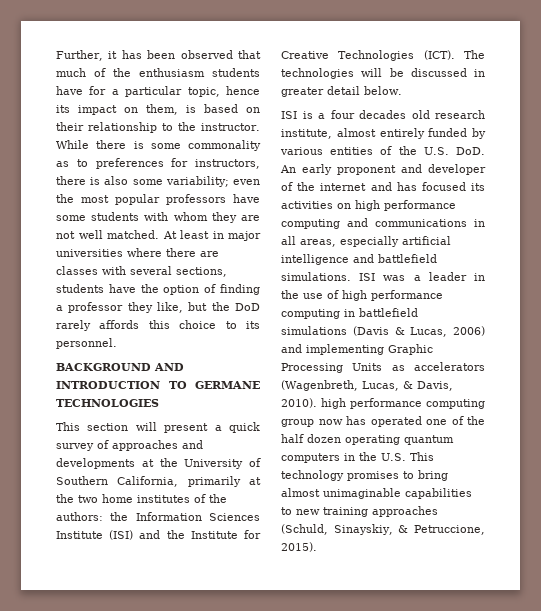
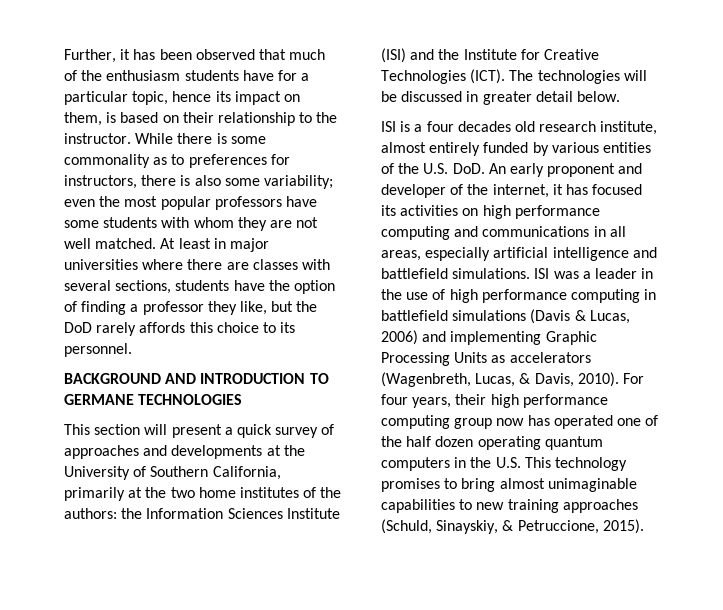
- ISI is a four decades old research institute, almost entirely funded by various entities of the U.S. DoD. An early proponent and developer of the internet and has focused its activities on high performance computing and communications in all areas, especially artificial intelligence and battlefield simulations.
+ ISI is a four decades old research institute, almost entirely funded by various entities of the U.S. DoD. An early proponent and developer of the internet, it has focused its activities on high performance computing and communications in all areas, especially artificial intelligence and battlefield simulations.
- ISI was a leader in the use of high performance computing in battlefield simulations (Davis & Lucas, 2006) and implementing Graphic Processing Units as accelerators (Wagenbreth, Lucas, & Davis, 2010). high performance computing group now has operated one of the half dozen operating quantum computers in the U.S. This technology promises to bring almost unimaginable capabilities to new training approaches (Schuld, Sinayskiy, & Petruccione, 2015).
+ ISI was a leader in the use of high performance computing in battlefield simulations (Davis & Lucas, 2006) and implementing Graphic Processing Units as accelerators (Wagenbreth, Lucas, & Davis, 2010). For four years, their high performance computing group now has operated one of the half dozen operating quantum computers in the U.S. This technology promises to bring almost unimaginable capabilities to new training approaches (Schuld, Sinayskiy, & Petruccione, 2015).

